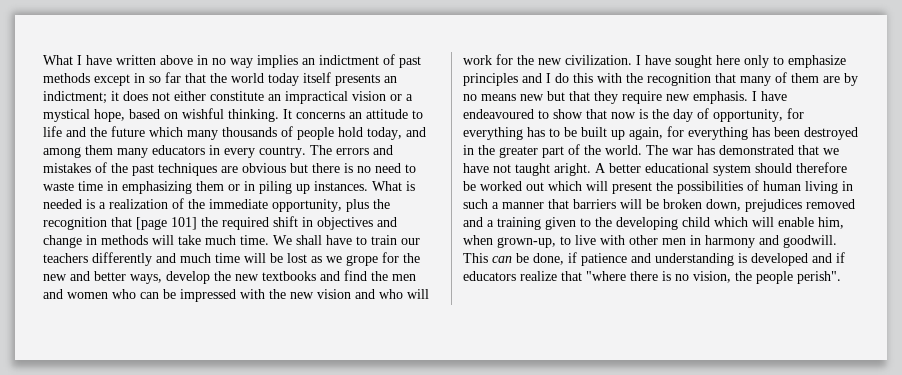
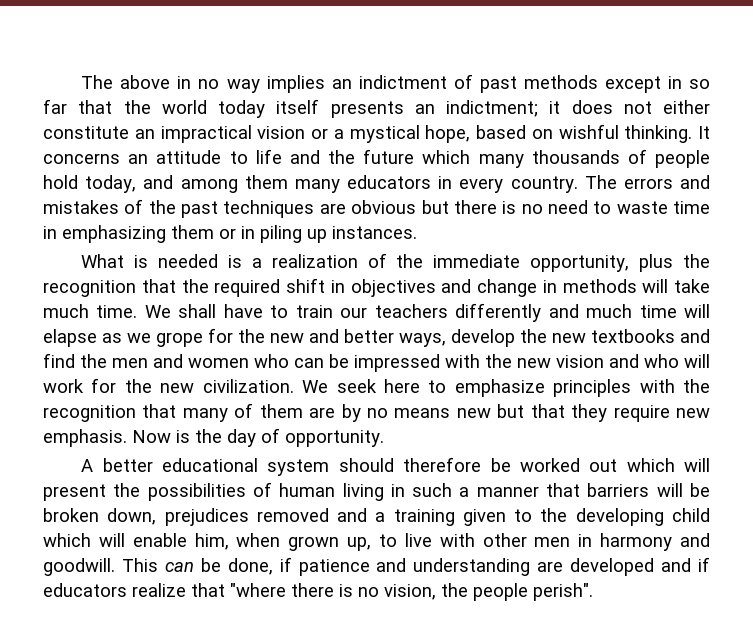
- What I have written above in no way implies an indictment of past methods except in so far that the world today itself presents an indictment; it does not either constitute an impractical vision or a mystical hope, based on wishful thinking.
+ The above in no way implies an indictment of past methods except in so far that the world today itself presents an indictment; it does not either constitute an impractical vision or a mystical hope, based on wishful thinking.
- The errors and mistakes of the past techniques are obvious but there is no need to waste time in emphasizing them or in piling up instances. What is needed is a realization of the immediate opportunity, plus the recognition that [page 101] the required shift in objectives and change in methods will take much time.
+ The errors and mistakes of the past techniques are obvious but there is no need to waste time in emphasizing them or in piling up instances.
+ What is needed is a realization of the immediate opportunity, plus the recognition that the required shift in objectives and change in methods will take much time.
- We shall have to train our teachers differently and much time will be lost as we grope for the new and better ways, develop the new textbooks and find the men and women who can be impressed with the new vision and who will work for the new civilization.
+ We shall have to train our teachers differently and much time will elapse as we grope for the new and better ways, develop the new textbooks and find the men and women who can be impressed with the new vision and who will work for the new civilization.
- I have sought here only to emphasize principles and I do this with the recognition that many of them are by no means new but that they require new emphasis.
+ We seek here to emphasize principles with the recognition that many of them are by no means new but that they require new emphasis.
- I have endeavoured to show that now is the day of opportunity, for everything has to be built up again, for everything has been destroyed in the greater part of the world. The war has demonstrated that we have not taught aright. A better educational system should therefore be worked out which will present the possibilities of human living in such a manner that barriers will be broken down, prejudices removed and a training given to the developing child which will enable him, when grown-up, to live with other men in harmony and goodwill.
+ Now is the day of opportunity.
+ A better educational system should therefore be worked out which will present the possibilities of human living in such a manner that barriers will be broken down, prejudices removed and a training given to the developing child which will enable him, when grown up, to live with other men in harmony and goodwill.
- This can be done, if patience and understanding is developed and if educators realize that "where there is no vision, the people perish".
+ This can be done, if patience and understanding are developed and if educators realize that "where there is no vision, the people perish".

